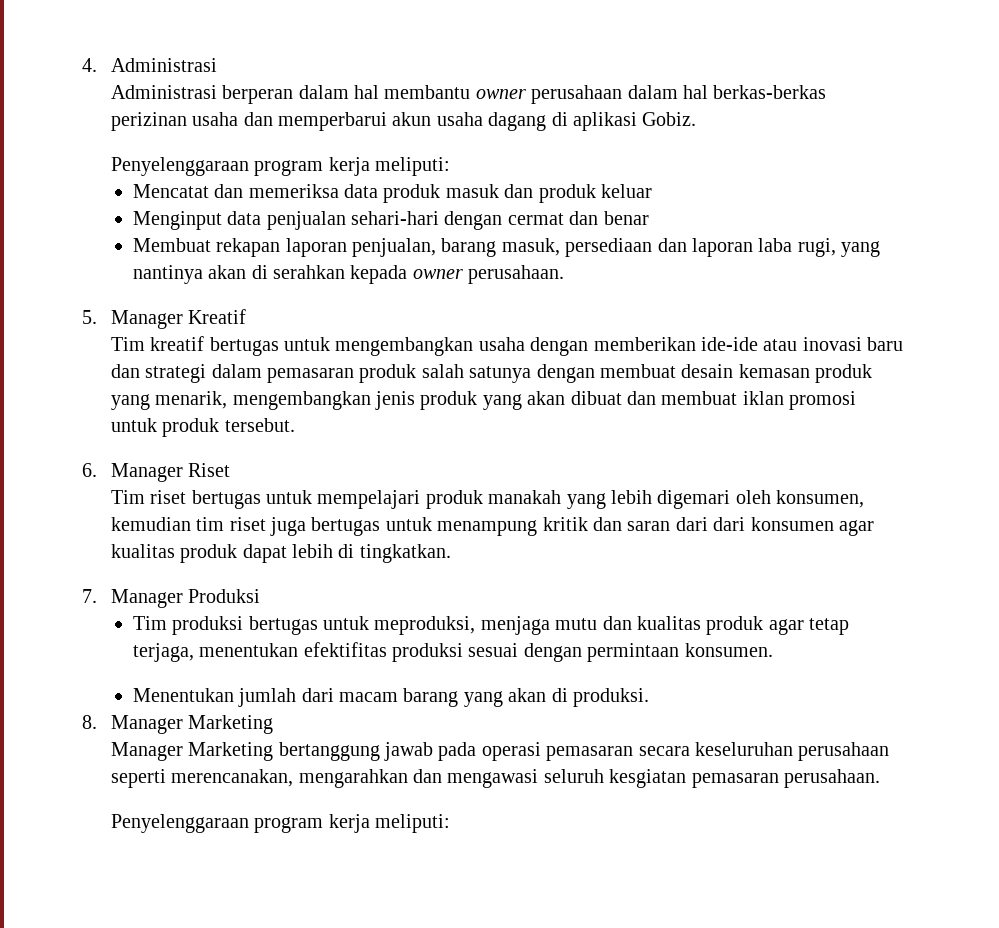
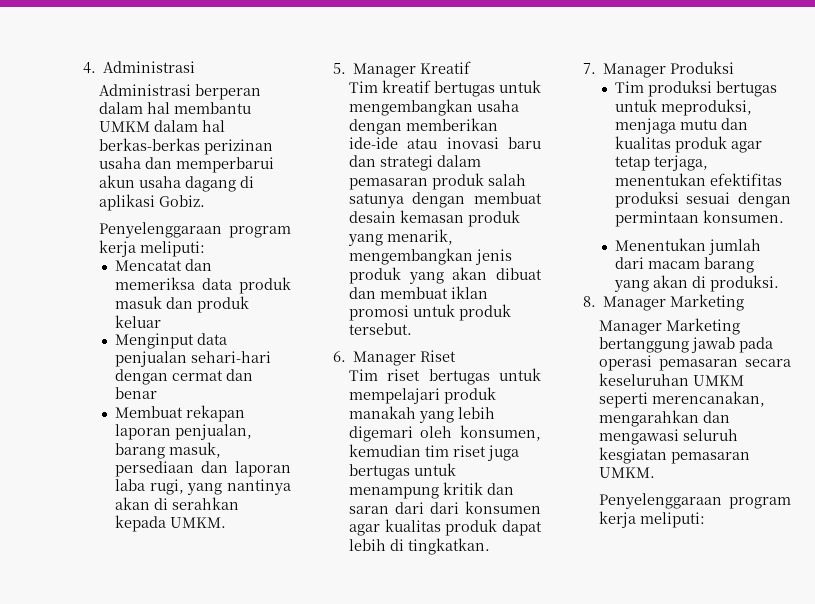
- Administrasi berperan dalam hal membantu owner perusahaan dalam hal berkas-berkas perizinan usaha dan memperbarui akun usaha dagang di aplikasi Gobiz.
+ Administrasi berperan dalam hal membantu UMKM dalam hal berkas-berkas perizinan usaha dan memperbarui akun usaha dagang di aplikasi Gobiz.
- Membuat rekapan laporan penjualan, barang masuk, persediaan dan laporan laba rugi, yang nantinya akan di serahkan kepada owner perusahaan.
+ Membuat rekapan laporan penjualan, barang masuk, persediaan dan laporan laba rugi, yang nantinya akan di serahkan kepada UMKM.
- Manager Marketing bertanggung jawab pada operasi pemasaran secara keseluruhan perusahaan seperti merencanakan, mengarahkan dan mengawasi seluruh kesgiatan pemasaran perusahaan.
+ Manager Marketing bertanggung jawab pada operasi pemasaran secara keseluruhan UMKM seperti merencanakan, mengarahkan dan mengawasi seluruh kesgiatan pemasaran UMKM.

